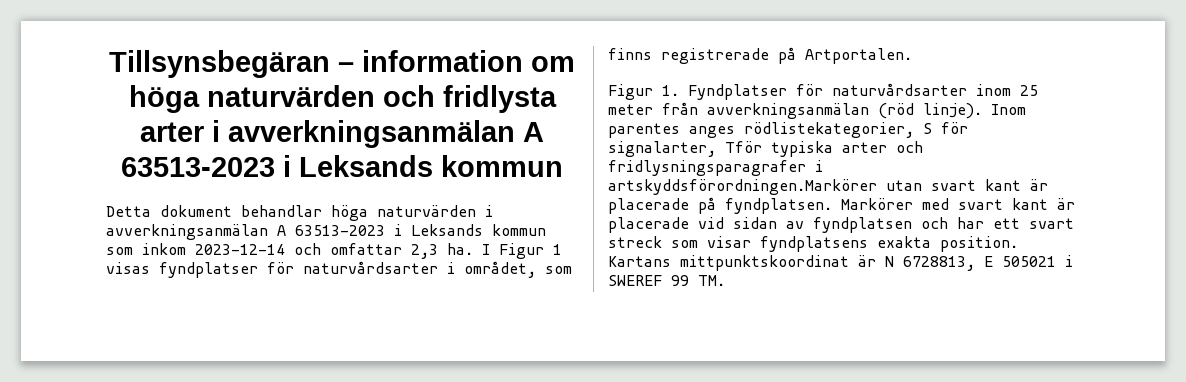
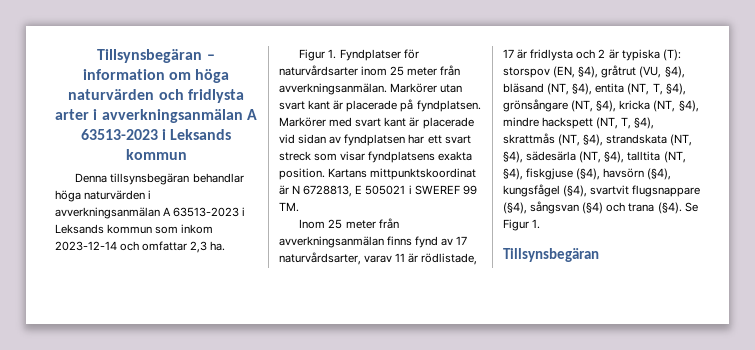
- Detta dokument behandlar höga naturvärden i avverkningsanmälan A 63513-2023 i Leksands kommun som inkom 2023-12-14 och omfattar 2,3 ha. I Figur 1 visas fyndplatser för naturvårdsarter i området, som finns registrerade på Artportalen.
+ Denna tillsynsbegäran behandlar höga naturvärden i avverkningsanmälan A 63513-2023 i Leksands kommun som inkom 2023-12-14 och omfattar 2,3 ha.
- Figur 1. Fyndplatser för naturvårdsarter inom 25 meter från avverkningsanmälan (röd linje). Inom parentes anges rödlistekategorier, S för signalarter, Tför typiska arter och fridlysningsparagrafer i artskyddsförordningen.Markörer utan svart kant är placerade på fyndplatsen.
+ Figur 1. Fyndplatser för naturvårdsarter inom 25 meter från avverkningsanmälan. Markörer utan svart kant är placerade på fyndplatsen.
- Markörer med svart kant är placerade vid sidan av fyndplatsen och har ett svart streck som visar fyndplatsens exakta position.
+ Markörer med svart kant är placerade vid sidan av fyndplatsen har ett svart streck som visar fyndplatsens exakta position.
+ Inom 25 meter från avverkningsanmälan finns fynd av 17 naturvårdsarter, varav 11 är rödlistade, 17 är fridlysta och 2 är typiska (T): storspov (EN, §4), gråtrut (VU, §4), bläsand (NT, §4), entita (NT, T, §4), grönsångare (NT, §4), kricka (NT, §4), mindre hackspett (NT, T, §4), skrattmås (NT, §4), strandskata (NT, §4), sädesärla (NT, §4), talltita (NT, §4), fiskgjuse (§4), havsörn (§4), kungsfågel (§4), svartvit flugsnappare (§4), sångsvan (§4) och trana (§4). Se Figur 1.
+ Tillsynsbegäran

